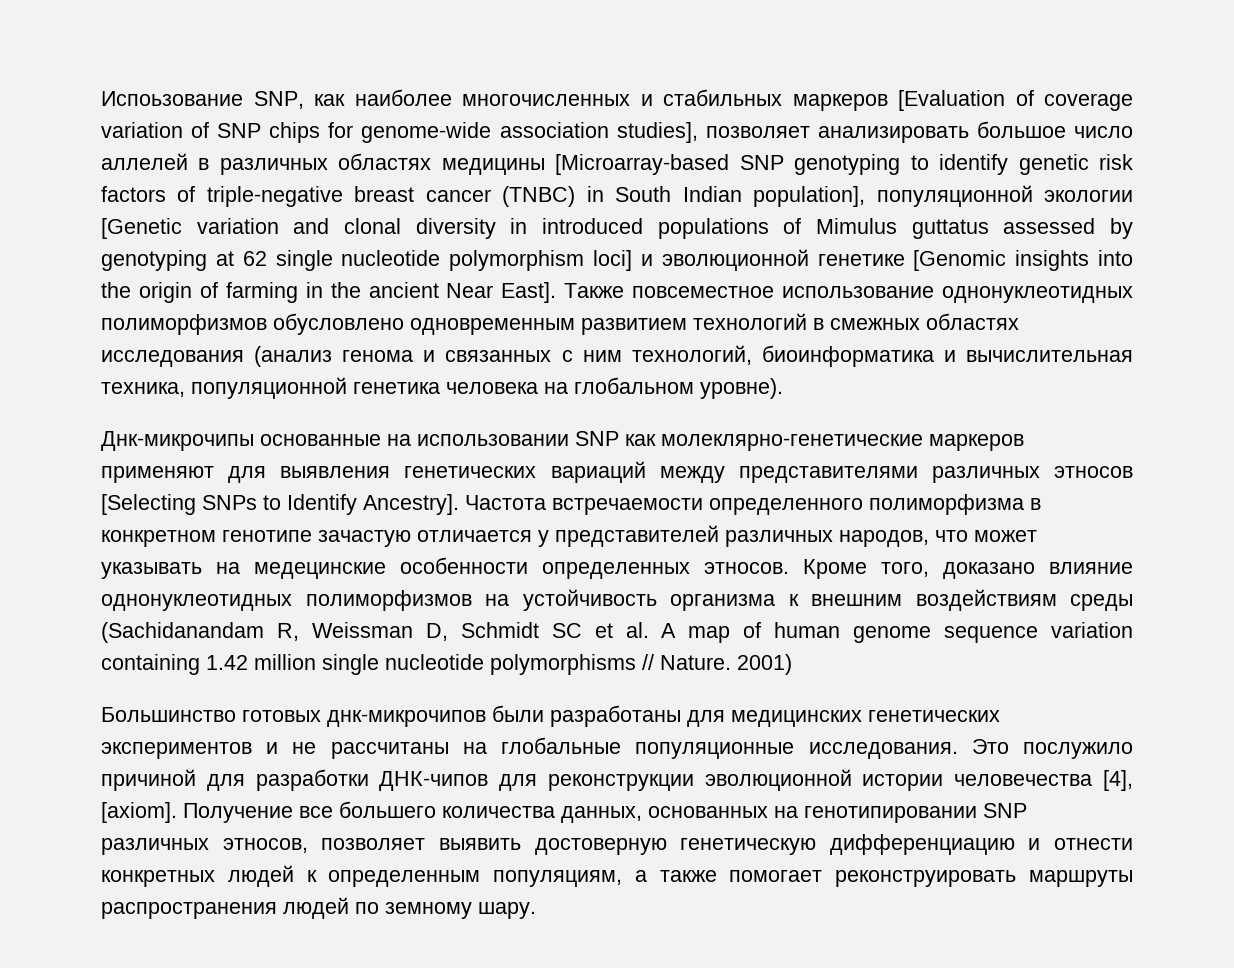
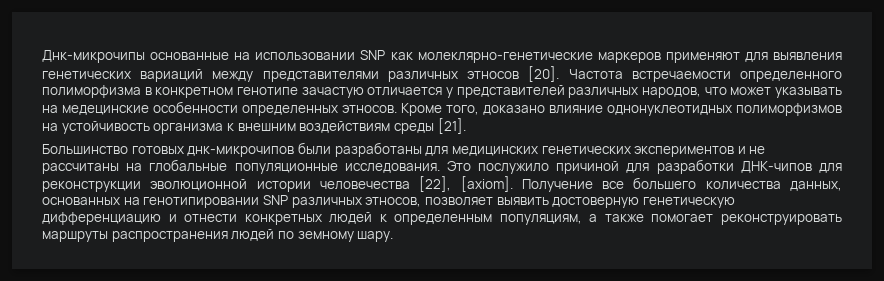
- Испоьзование SNP, как наиболее многочисленных и стабильных маркеров [Evaluation of coverage variation of SNP chips for genome-wide association studies], позволяет анализировать большое число аллелей в различных областях медицины [Microarray-based SNP genotyping to identify genetic risk factors of triple-negative breast cancer (TNBC) in South Indian population], популяционной экологии [Genetic variation and clonal diversity in introduced populations of Mimulus guttatus assessed by genotyping at 62 single nucleotide polymorphism loci] и эволюционной генетике [Genomic insights into the origin of farming in the ancient Near East]. Также повсеместное использование однонуклеотидных полиморфизмов обусловлено одновременным развитием технологий в смежных областях исследования (анализ генома и связанных с ним технологий, биоинформатика и вычислительная техника, популяционной генетика человека на глобальном уровне).
- Днк-микрочипы основанные на использовании SNP как молеклярно-генетические маркеров применяют для выявления генетических вариаций между представителями различных этносов [Selecting SNPs to Identify Ancestry].
+ Днк-микрочипы основанные на использовании SNP как молеклярно-генетические маркеров применяют для выявления генетических вариаций между представителями различных этносов [20].
- Кроме того, доказано влияние однонуклеотидных полиморфизмов на устойчивость организма к внешним воздействиям среды (Sachidanandam R, Weissman D, Schmidt SC et al. A map of human genome sequence variation containing 1.42 million single nucleotide polymorphisms // Nature. 2001)
+ Кроме того, доказано влияние однонуклеотидных полиморфизмов на устойчивость организма к внешним воздействиям среды [21].
- Это послужило причиной для разработки ДНК-чипов для реконструкции эволюционной истории человечества [4], [axiom].
+ Это послужило причиной для разработки ДНК-чипов для реконструкции эволюционной истории человечества [22], [axiom].

